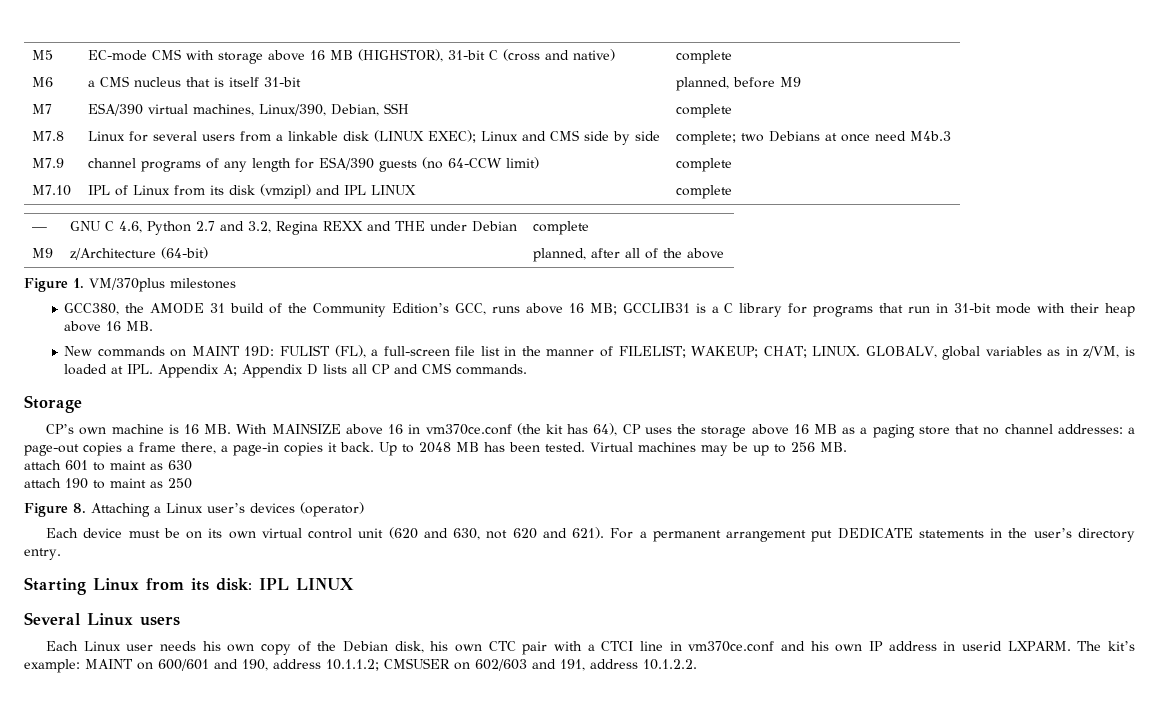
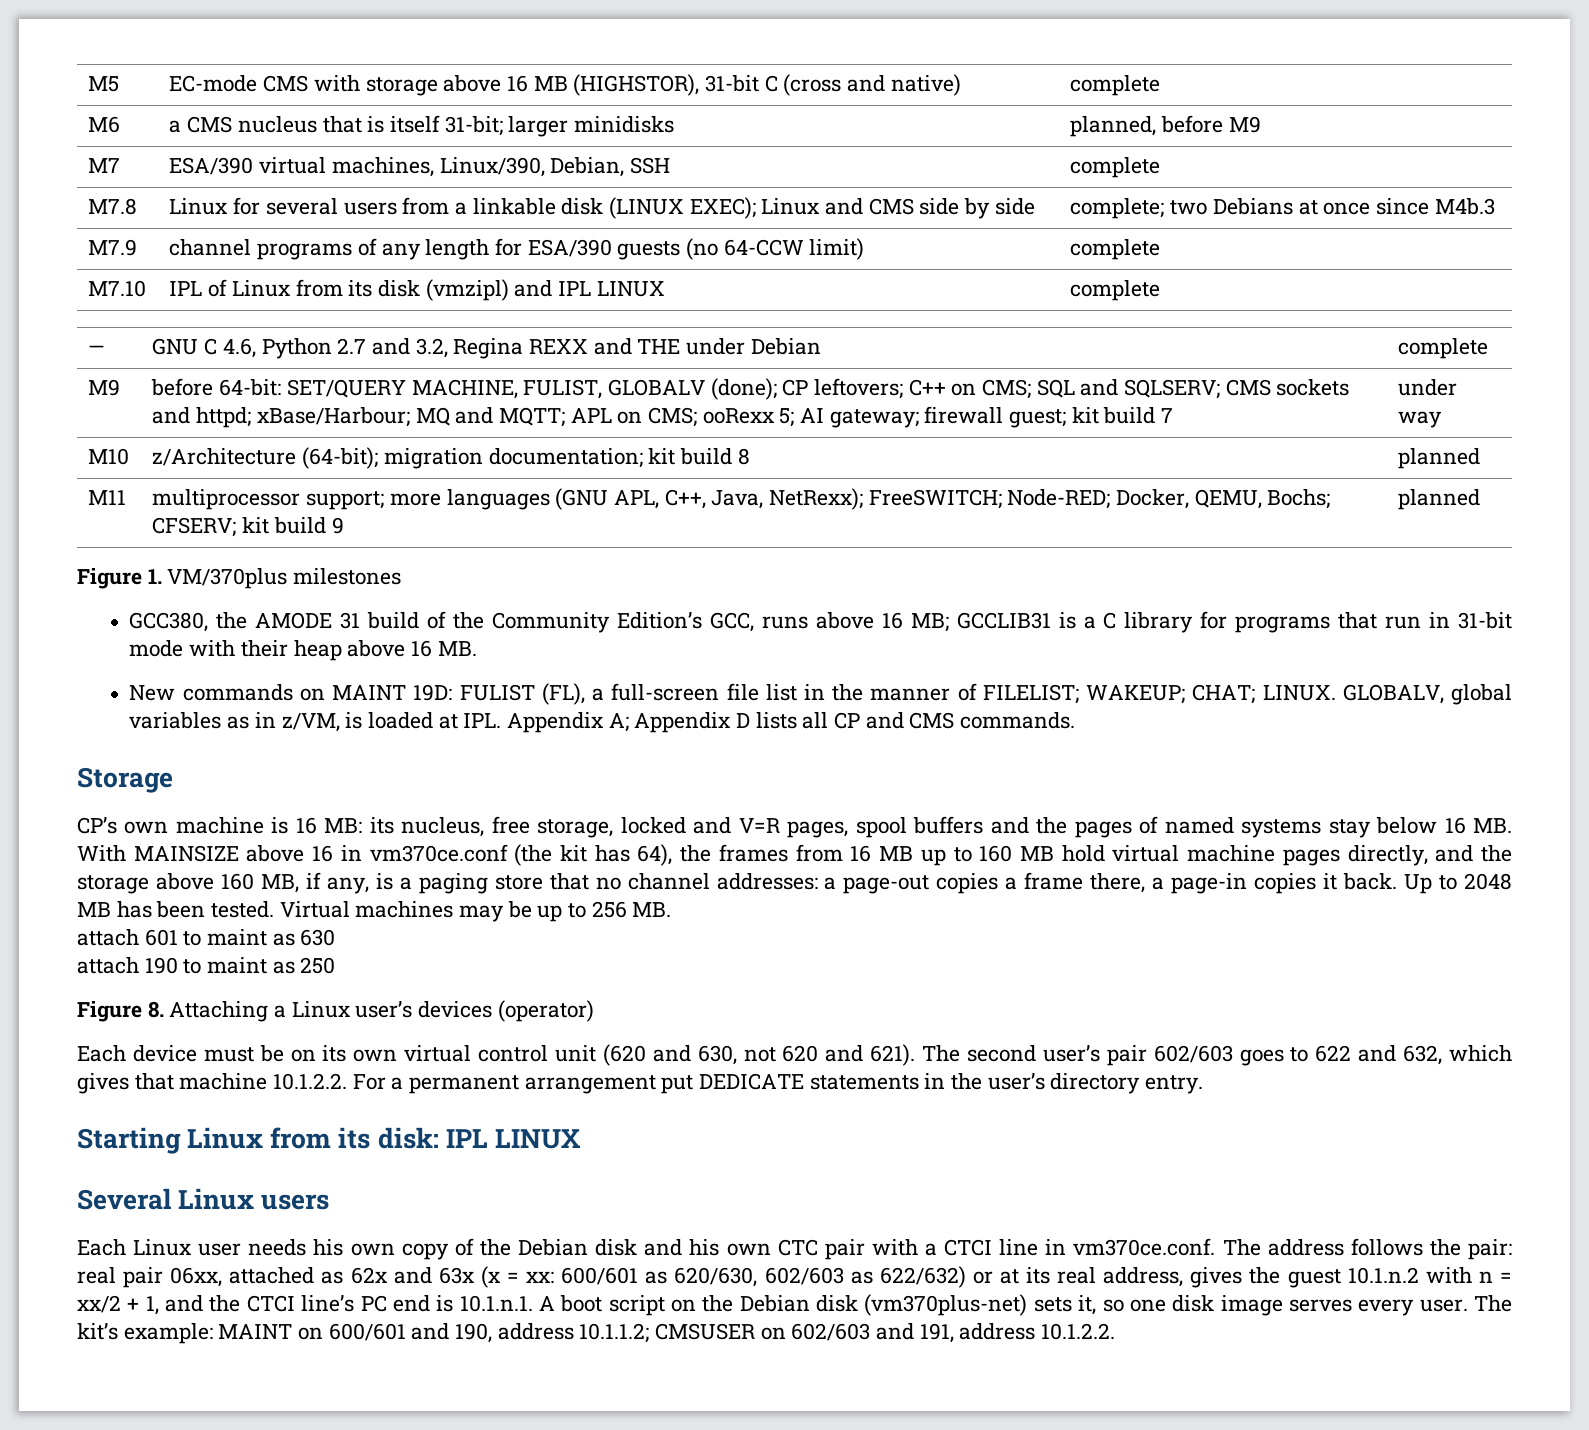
- M6 | a CMS nucleus that is itself 31-bit | planned, before M9
+ M6 | a CMS nucleus that is itself 31-bit; larger minidisks | planned, before M9
- M7.8 | Linux for several users from a linkable disk (LINUX EXEC); Linux and CMS side by side | complete; two Debians at once need M4b.3
+ M7.8 | Linux for several users from a linkable disk (LINUX EXEC); Linux and CMS side by side | complete; two Debians at once since M4b.3
- M9 | z/Architecture (64-bit) | planned, after all of the above
+ M9 | before 64-bit: SET/QUERY MACHINE, FULIST, GLOBALV (done); CP leftovers; C++ on CMS; SQL and SQLSERV; CMS sockets and httpd; xBase/Harbour; MQ and MQTT; APL on CMS; ooRexx 5; AI gateway; firewall guest; kit build 7 | under way
+ M10 | z/Architecture (64-bit); migration documentation; kit build 8 | planned
+ M11 | multiprocessor support; more languages (GNU APL, C++, Java, NetRexx); FreeSWITCH; Node-RED; Docker, QEMU, Bochs; CFSERV; kit build 9 | planned
- CP’s own machine is 16 MB. With MAINSIZE above 16 in vm370ce.conf (the kit has 64), CP uses the storage above 16 MB as a paging store that no channel addresses: a page-out copies a frame there, a page-in copies it back.
+ CP’s own machine is 16 MB: its nucleus, free storage, locked and V=R pages, spool buffers and the pages of named systems stay below 16 MB. With MAINSIZE above 16 in vm370ce.conf (the kit has 64), the frames from 16 MB up to 160 MB hold virtual machine pages directly, and the storage above 160 MB, if any, is a paging store that no channel addresses: a page-out copies a frame there, a page-in copies it back.
- For a permanent arrangement put DEDICATE statements in the user’s directory entry.
+ The second user’s pair 602/603 goes to 622 and 632, which gives that machine 10.1.2.2. For a permanent arrangement put DEDICATE statements in the user’s directory entry.
- Each Linux user needs his own copy of the Debian disk, his own CTC pair with a CTCI line in vm370ce.conf and his own IP address in userid LXPARM.
+ Each Linux user needs his own copy of the Debian disk and his own CTC pair with a CTCI line in vm370ce.conf. The address follows the pair: real pair 06xx, attached as 62x and 63x (x = xx: 600/601 as 620/630, 602/603 as 622/632) or at its real address, gives the guest 10.1.n.2 with n = xx/2 + 1, and the CTCI line’s PC end is 10.1.n.1. A boot script on the Debian disk (vm370plus-net) sets it, so one disk image serves every user.

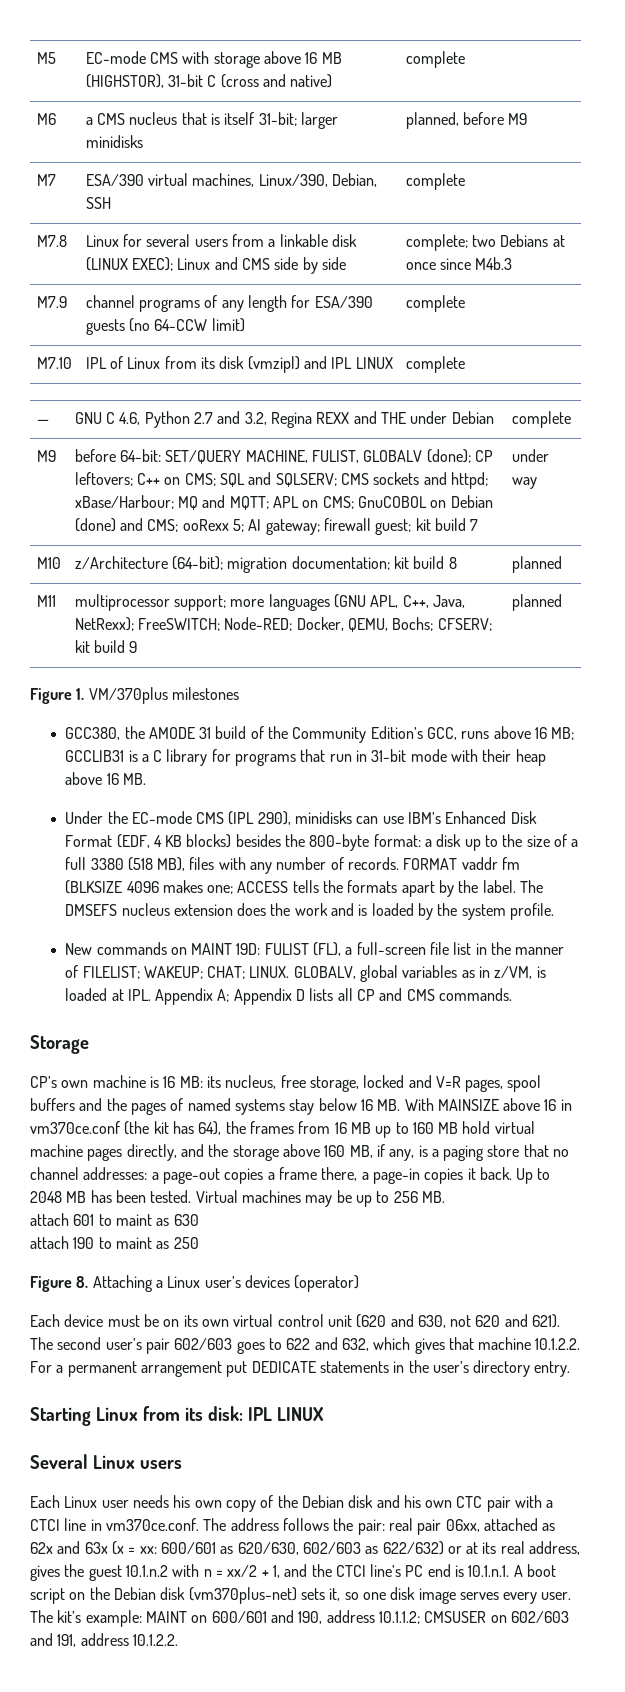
- before 64-bit: SET/QUERY MACHINE, FULIST, GLOBALV (done); CP leftovers; C++ on CMS; SQL and SQLSERV; CMS sockets and httpd; xBase/Harbour; MQ and MQTT; APL on CMS; ooRexx 5; AI gateway; firewall guest; kit build 7
+ before 64-bit: SET/QUERY MACHINE, FULIST, GLOBALV (done); CP leftovers; C++ on CMS; SQL and SQLSERV; CMS sockets and httpd; xBase/Harbour; MQ and MQTT; APL on CMS; GnuCOBOL on Debian (done) and CMS; ooRexx 5; AI gateway; firewall guest; kit build 7
+ Under the EC-mode CMS (IPL 290), minidisks can use IBM’s Enhanced Disk Format (EDF, 4 KB blocks) besides the 800-byte format: a disk up to the size of a full 3380 (518 MB), files with any number of records. FORMAT vaddr fm (BLKSIZE 4096 makes one; ACCESS tells the formats apart by the label. The DMSEFS nucleus extension does the work and is loaded by the system profile.

